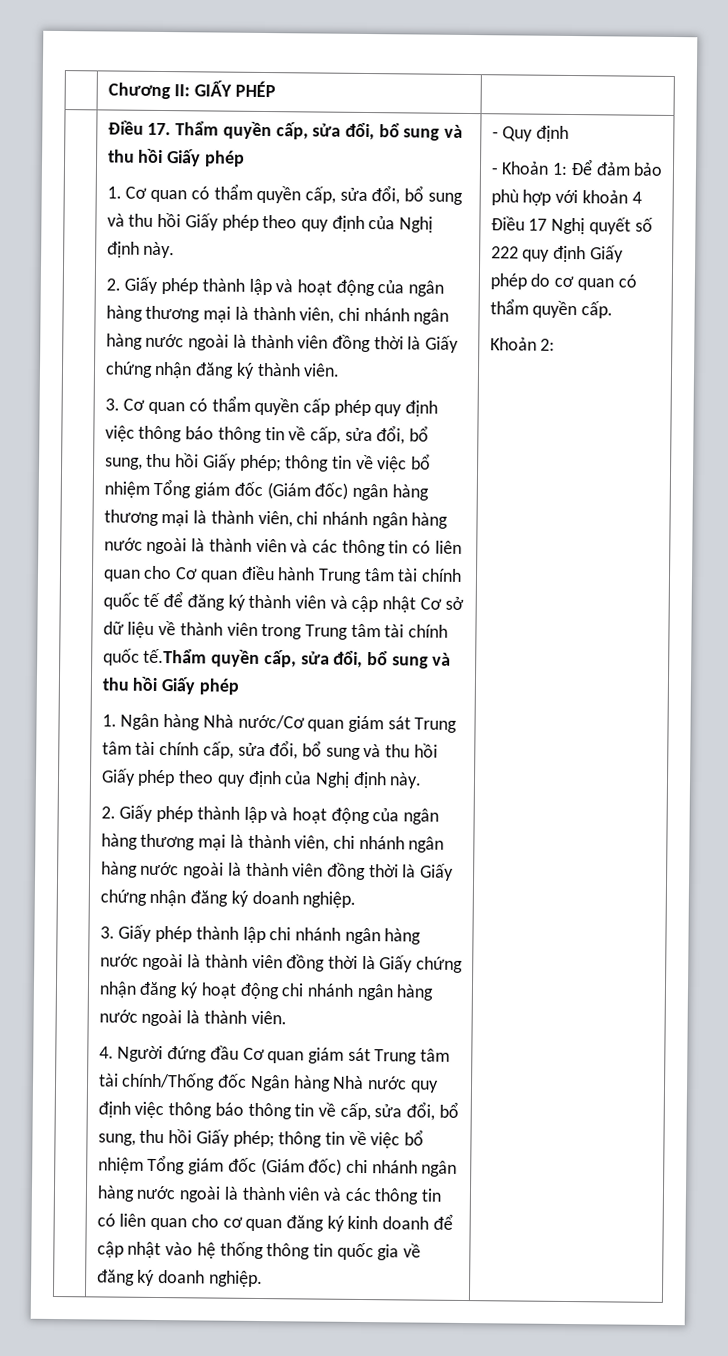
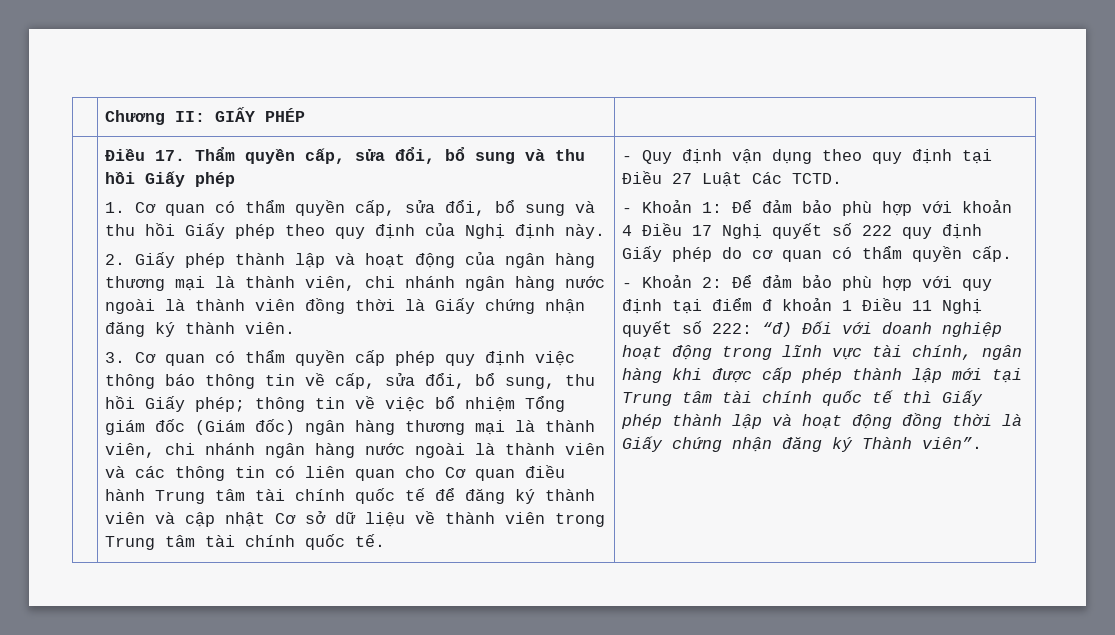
- thông tin về việc bổ nhiệm Tổng giám đốc (Giám đốc) ngân hàng thương mại là thành viên, chi nhánh ngân hàng nước ngoài là thành viên và các thông tin có liên quan cho Cơ quan điều hành Trung tâm tài chính quốc tế để đăng ký thành viên và cập nhật Cơ sở dữ liệu về thành viên trong Trung tâm tài chính quốc tế.Thẩm quyền cấp, sửa đổi, bổ sung và thu hồi Giấy phép
- 1. Ngân hàng Nhà nước/Cơ quan giám sát Trung tâm tài chính cấp, sửa đổi, bổ sung và thu hồi Giấy phép theo quy định của Nghị định này.
- 2. Giấy phép thành lập và hoạt động của ngân hàng thương mại là thành viên, chi nhánh ngân hàng nước ngoài là thành viên đồng thời là Giấy chứng nhận đăng ký doanh nghiệp.
- 3. Giấy phép thành lập chi nhánh ngân hàng nước ngoài là thành viên đồng thời là Giấy chứng nhận đăng ký hoạt động chi nhánh ngân hàng nước ngoài là thành viên.
- 4. Người đứng đầu Cơ quan giám sát Trung tâm tài chính/Thống đốc Ngân hàng Nhà nước quy định việc thông báo thông tin về cấp, sửa đổi, bổ sung, thu hồi Giấy phép; thông tin về việc bổ nhiệm Tổng giám đốc (Giám đốc) chi nhánh ngân hàng nước ngoài là thành viên và các thông tin có liên quan cho cơ quan đăng ký kinh doanh để cập nhật vào hệ thống thông tin quốc gia về đăng ký doanh nghiệp. | - Quy định
+ thông tin về việc bổ nhiệm Tổng giám đốc (Giám đốc) ngân hàng thương mại là thành viên, chi nhánh ngân hàng nước ngoài là thành viên và các thông tin có liên quan cho Cơ quan điều hành Trung tâm tài chính quốc tế để đăng ký thành viên và cập nhật Cơ sở dữ liệu về thành viên trong Trung tâm tài chính quốc tế. | - Quy định vận dụng theo quy định tại Điều 27 Luật Các TCTD.
- Khoản 2:
+ - Khoản 2: Để đảm bảo phù hợp với quy định tại điểm đ khoản 1 Điều 11 Nghị quyết số 222: “đ) Đối với doanh nghiệp hoạt động trong lĩnh vực tài chính, ngân hàng khi được cấp phép thành lập mới tại Trung tâm tài chính quốc tế thì Giấy phép thành lập và hoạt động đồng thời là Giấy chứng nhận đăng ký Thành viên”.

